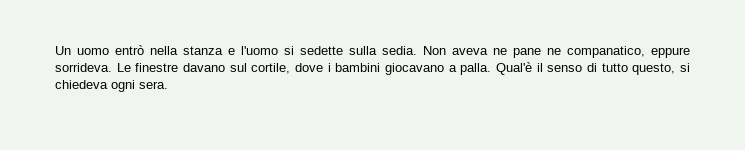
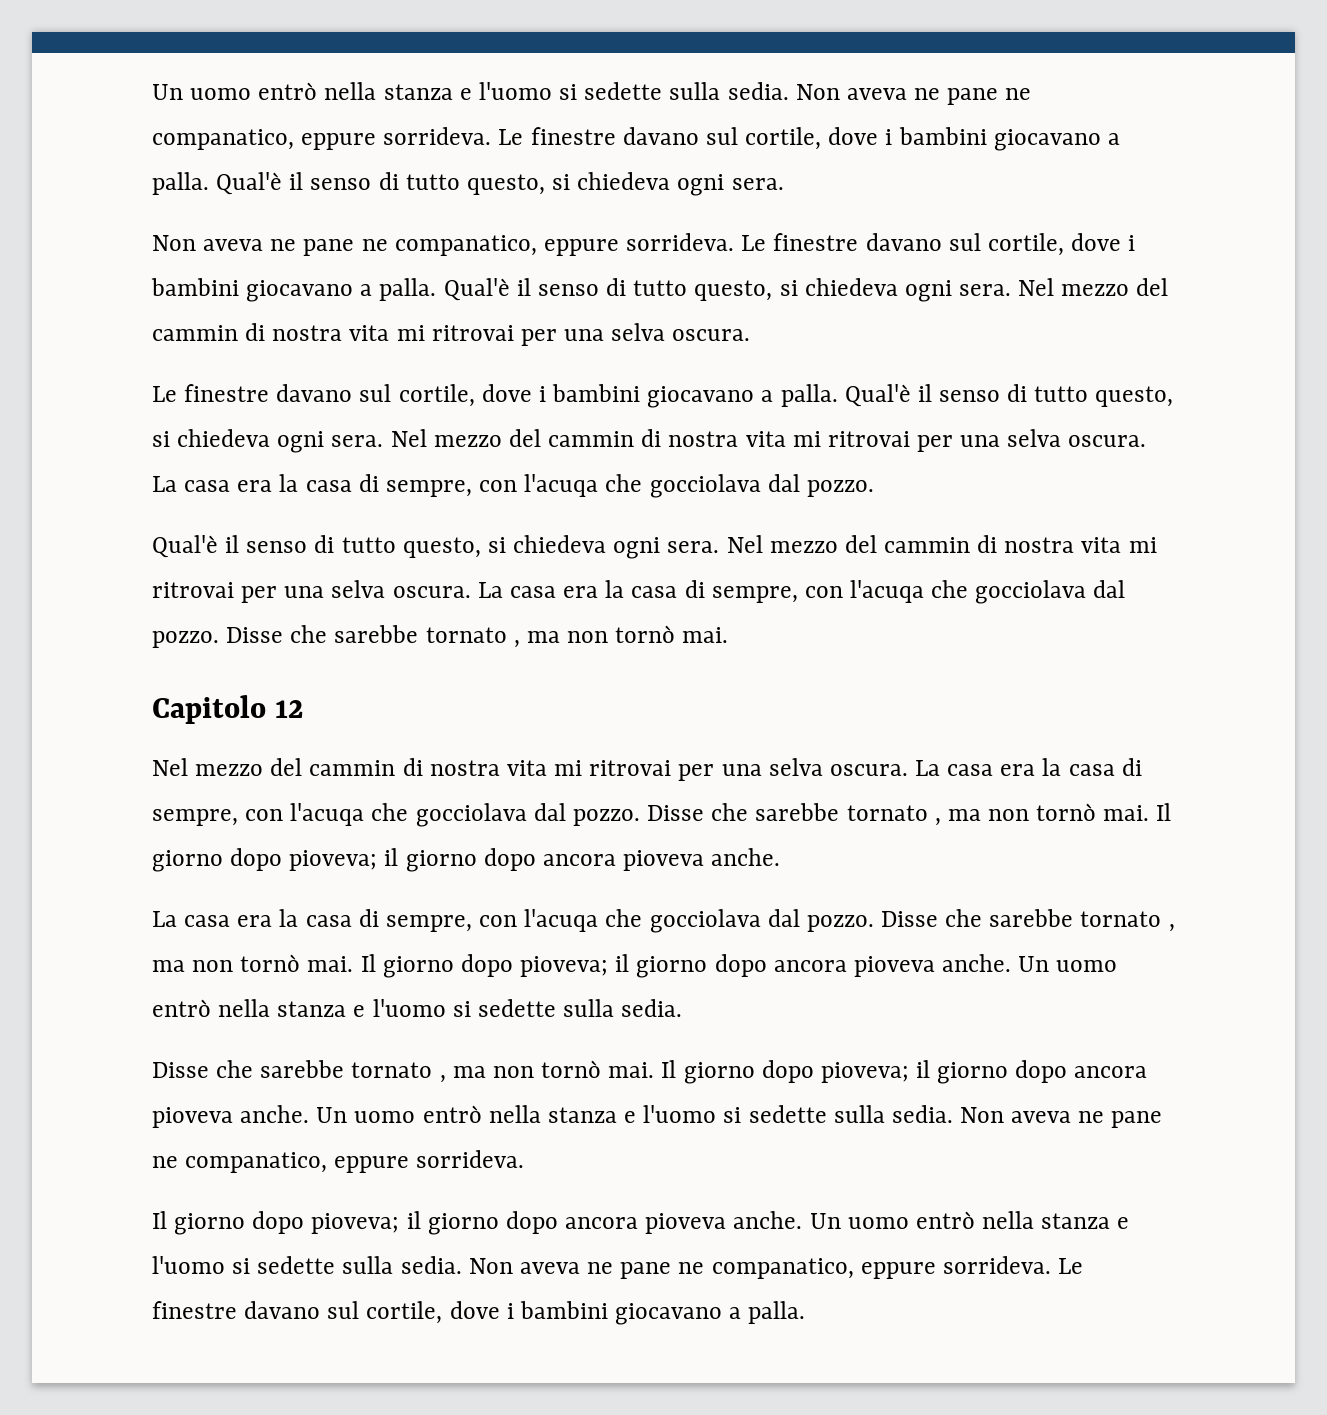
+ Non aveva ne pane ne companatico, eppure sorrideva. Le finestre davano sul cortile, dove i bambini giocavano a palla. Qual'è il senso di tutto questo, si chiedeva ogni sera. Nel mezzo del cammin di nostra vita mi ritrovai per una selva oscura.
+ Le finestre davano sul cortile, dove i bambini giocavano a palla. Qual'è il senso di tutto questo, si chiedeva ogni sera. Nel mezzo del cammin di nostra vita mi ritrovai per una selva oscura. La casa era la casa di sempre, con l'acuqa che gocciolava dal pozzo.
+ Qual'è il senso di tutto questo, si chiedeva ogni sera. Nel mezzo del cammin di nostra vita mi ritrovai per una selva oscura. La casa era la casa di sempre, con l'acuqa che gocciolava dal pozzo. Disse che sarebbe tornato , ma non tornò mai.
+ Capitolo 12
+ Nel mezzo del cammin di nostra vita mi ritrovai per una selva oscura. La casa era la casa di sempre, con l'acuqa che gocciolava dal pozzo. Disse che sarebbe tornato , ma non tornò mai. Il giorno dopo pioveva; il giorno dopo ancora pioveva anche.
+ La casa era la casa di sempre, con l'acuqa che gocciolava dal pozzo. Disse che sarebbe tornato , ma non tornò mai. Il giorno dopo pioveva; il giorno dopo ancora pioveva anche. Un uomo entrò nella stanza e l'uomo si sedette sulla sedia.
+ Disse che sarebbe tornato , ma non tornò mai. Il giorno dopo pioveva; il giorno dopo ancora pioveva anche. Un uomo entrò nella stanza e l'uomo si sedette sulla sedia. Non aveva ne pane ne companatico, eppure sorrideva.
+ Il giorno dopo pioveva; il giorno dopo ancora pioveva anche. Un uomo entrò nella stanza e l'uomo si sedette sulla sedia. Non aveva ne pane ne companatico, eppure sorrideva. Le finestre davano sul cortile, dove i bambini giocavano a palla.

